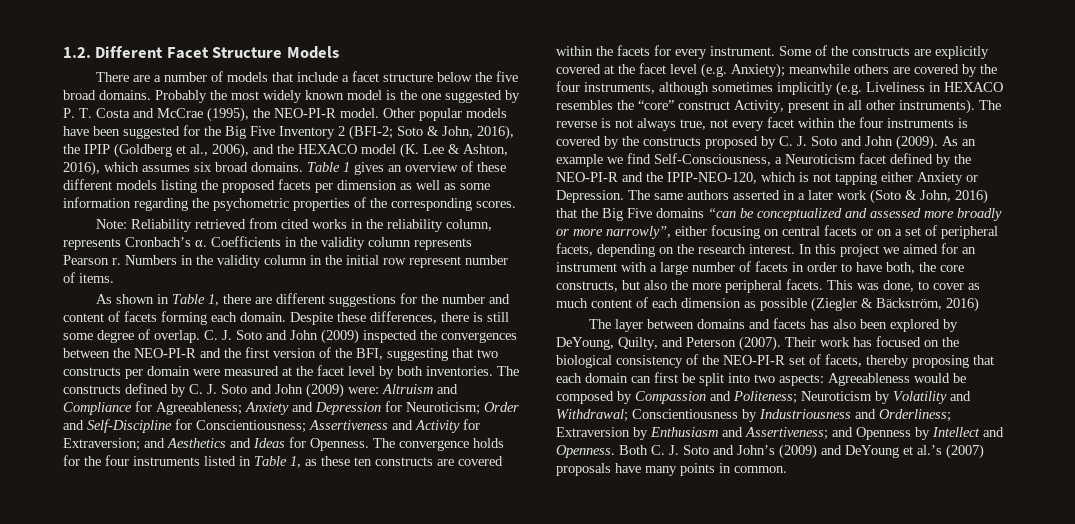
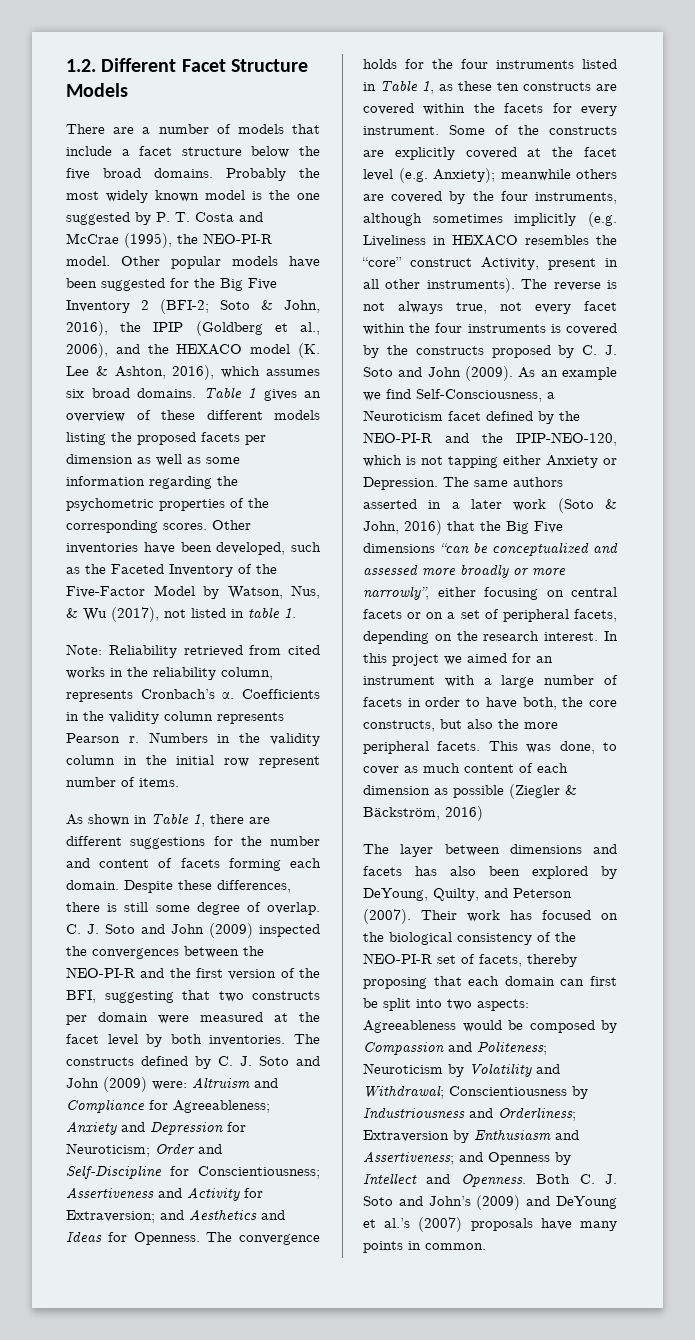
+ Other inventories have been developed, such as the Faceted Inventory of the Five-Factor Model by Watson, Nus, & Wu (2017), not listed in table 1.
- The same authors asserted in a later work (Soto & John, 2016) that the Big Five domains “can be conceptualized and assessed more broadly or more narrowly”, either focusing on central facets or on a set of peripheral facets, depending on the research interest.
+ The same authors asserted in a later work (Soto & John, 2016) that the Big Five dimensions “can be conceptualized and assessed more broadly or more narrowly”, either focusing on central facets or on a set of peripheral facets, depending on the research interest.
- The layer between domains and facets has also been explored by DeYoung, Quilty, and Peterson (2007).
+ The layer between dimensions and facets has also been explored by DeYoung, Quilty, and Peterson (2007).

